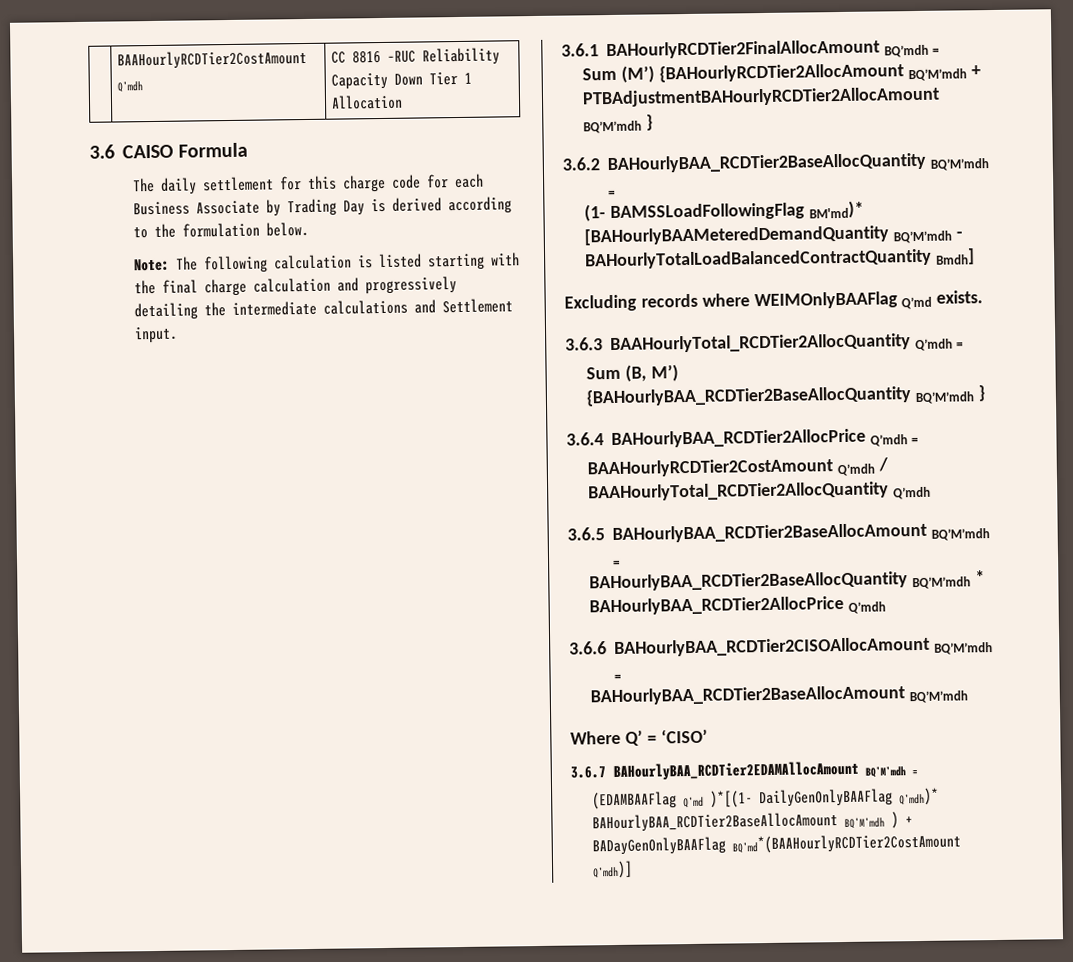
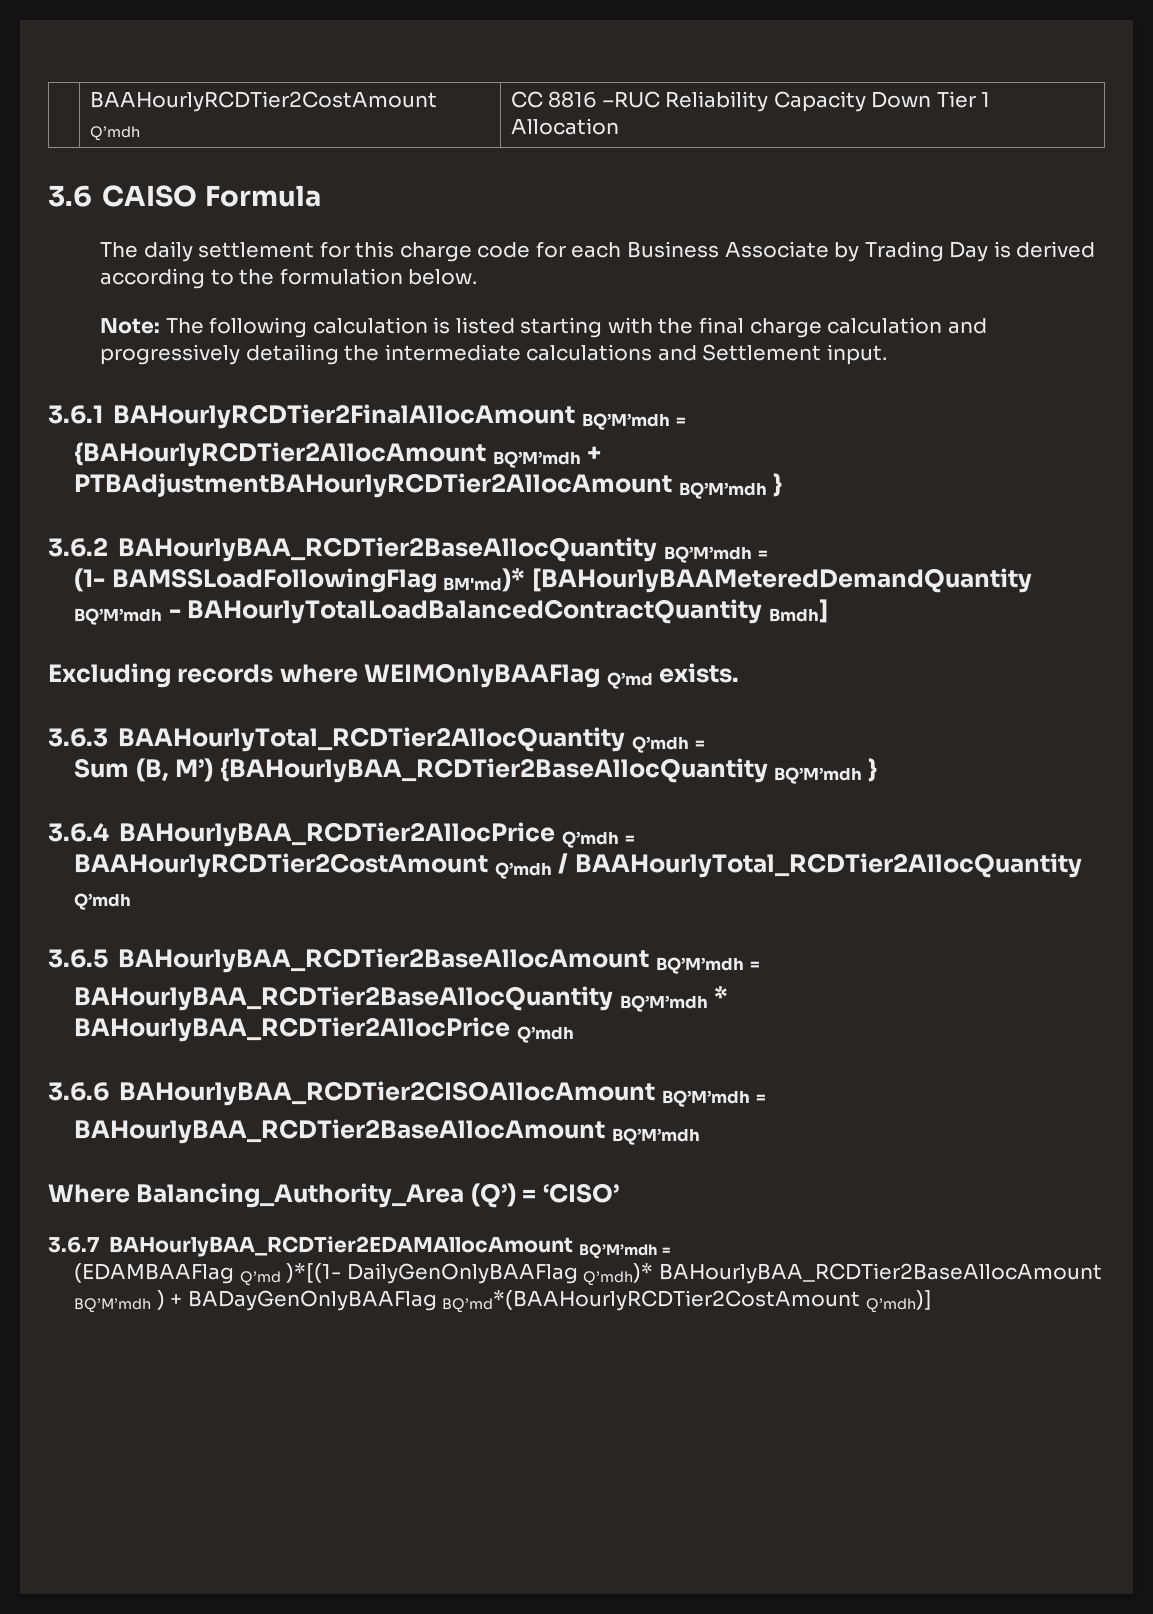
- 3.6.1 BAHourlyRCDTier2FinalAllocAmount BQ’mdh =
- Sum (M’) {BAHourlyRCDTier2AllocAmount BQ’M’mdh + PTBAdjustmentBAHourlyRCDTier2AllocAmount BQ’M’mdh }
+ 3.6.1 BAHourlyRCDTier2FinalAllocAmount BQ’M’mdh =
+ {BAHourlyRCDTier2AllocAmount BQ’M’mdh + PTBAdjustmentBAHourlyRCDTier2AllocAmount BQ’M’mdh }
- Where Q’ = ‘CISO’
+ Where Balancing_Authority_Area (Q’) = ‘CISO’

